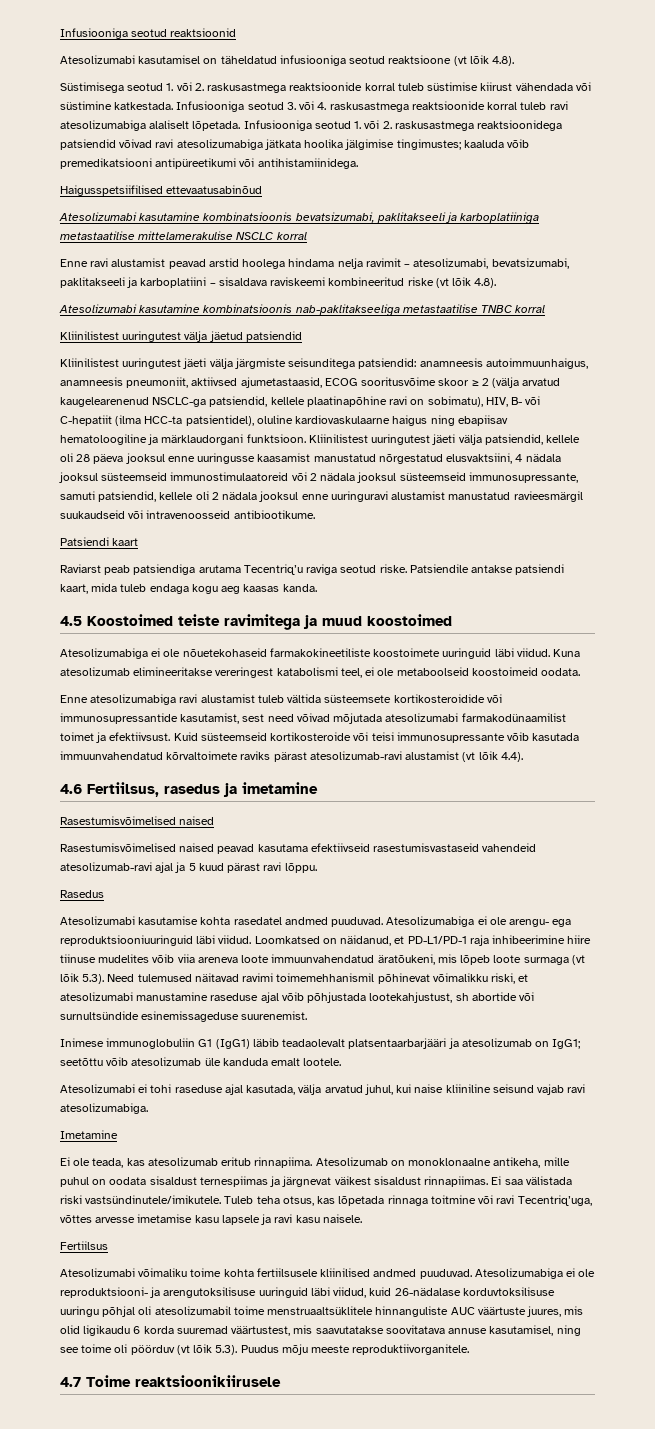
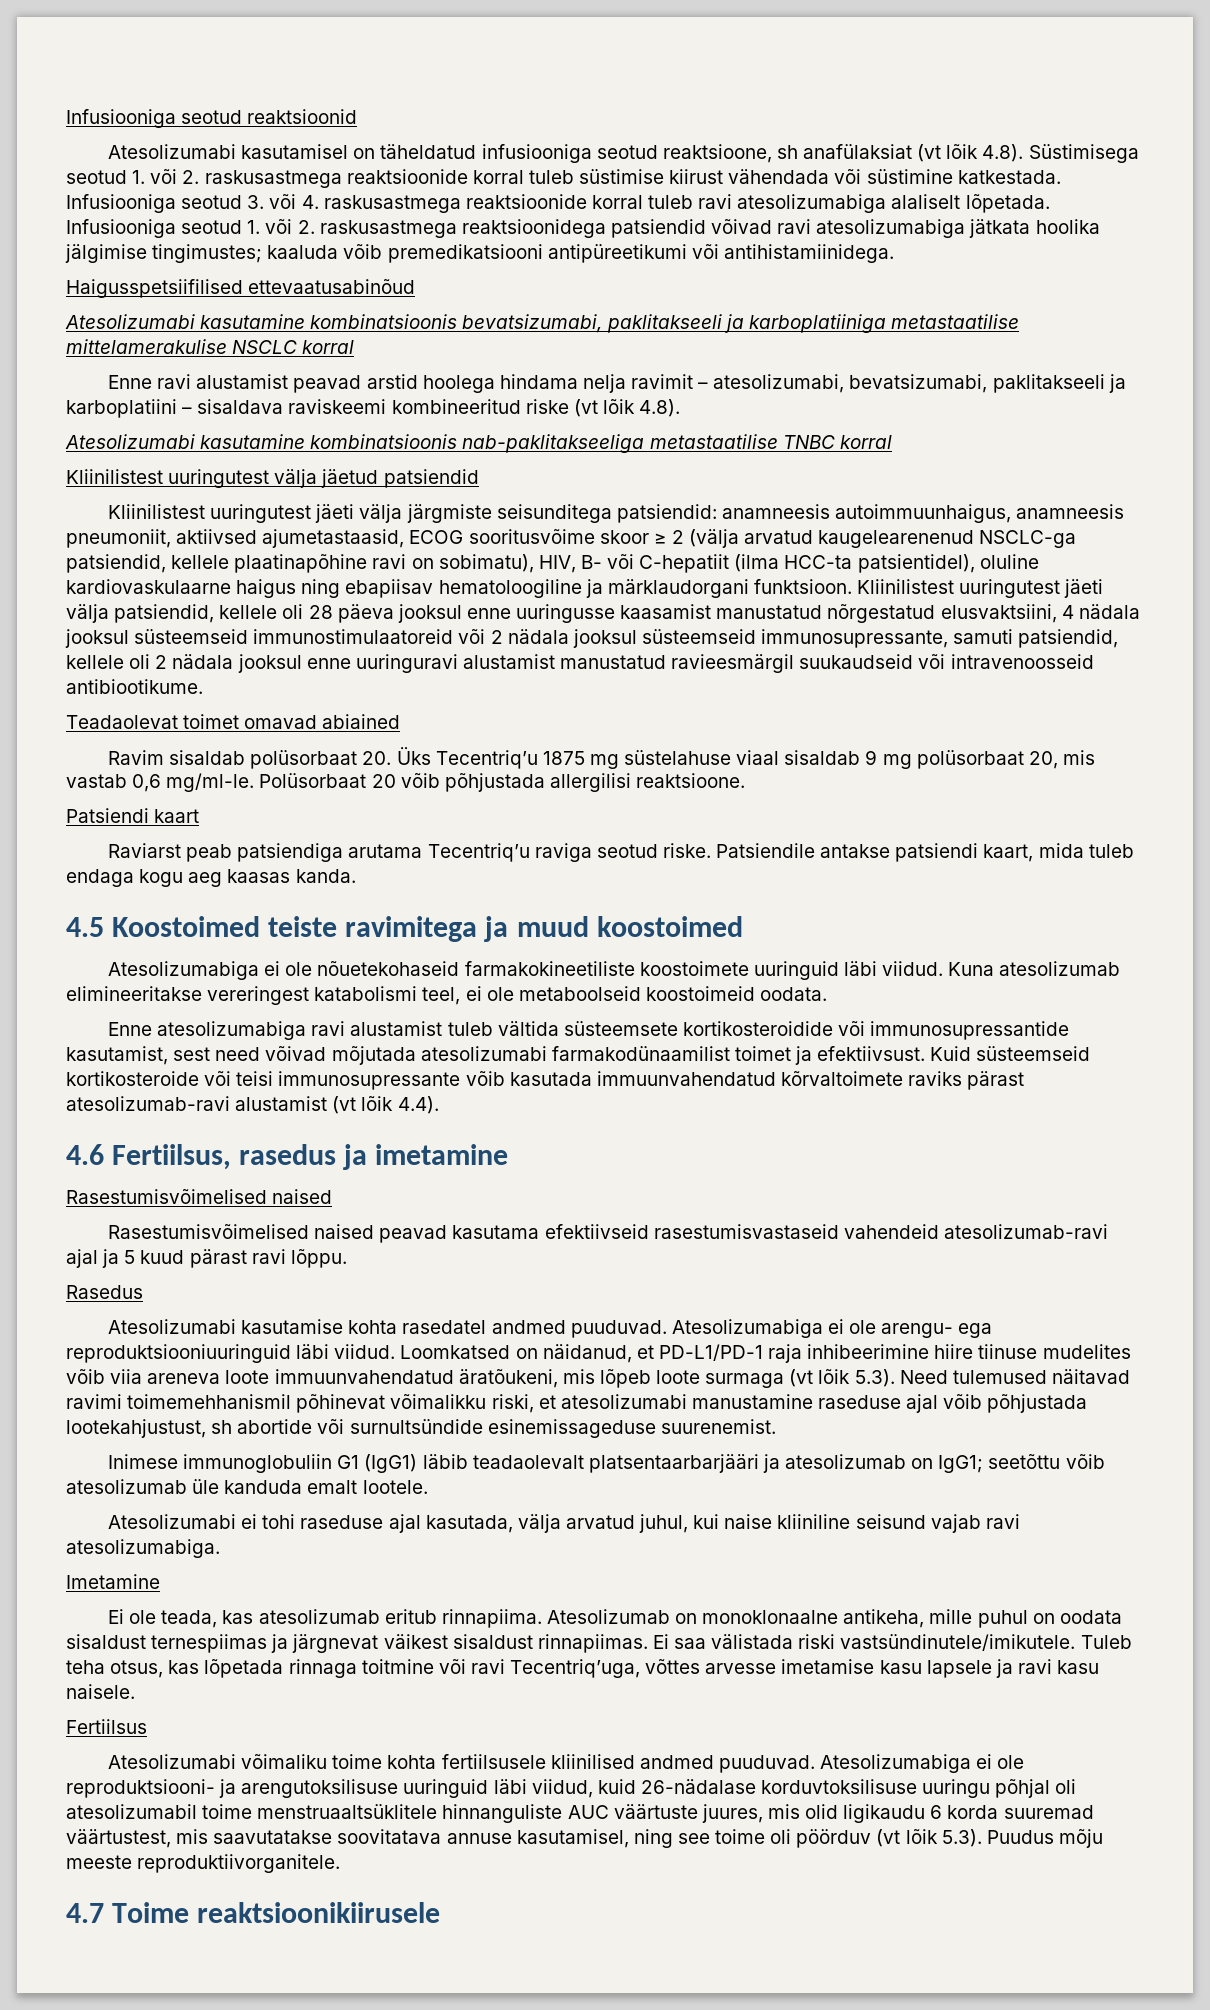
- Atesolizumabi kasutamisel on täheldatud infusiooniga seotud reaktsioone (vt lõik 4.8).
- Süstimisega seotud 1. või 2. raskusastmega reaktsioonide korral tuleb süstimise kiirust vähendada või süstimine katkestada.
+ Atesolizumabi kasutamisel on täheldatud infusiooniga seotud reaktsioone, sh anafülaksiat (vt lõik 4.8). Süstimisega seotud 1. või 2. raskusastmega reaktsioonide korral tuleb süstimise kiirust vähendada või süstimine katkestada.
+ Teadaolevat toimet omavad abiained
+ Ravim sisaldab polüsorbaat 20. Üks Tecentriq’u 1875 mg süstelahuse viaal sisaldab 9 mg polüsorbaat 20, mis vastab 0,6 mg/ml-le. Polüsorbaat 20 võib põhjustada allergilisi reaktsioone.

